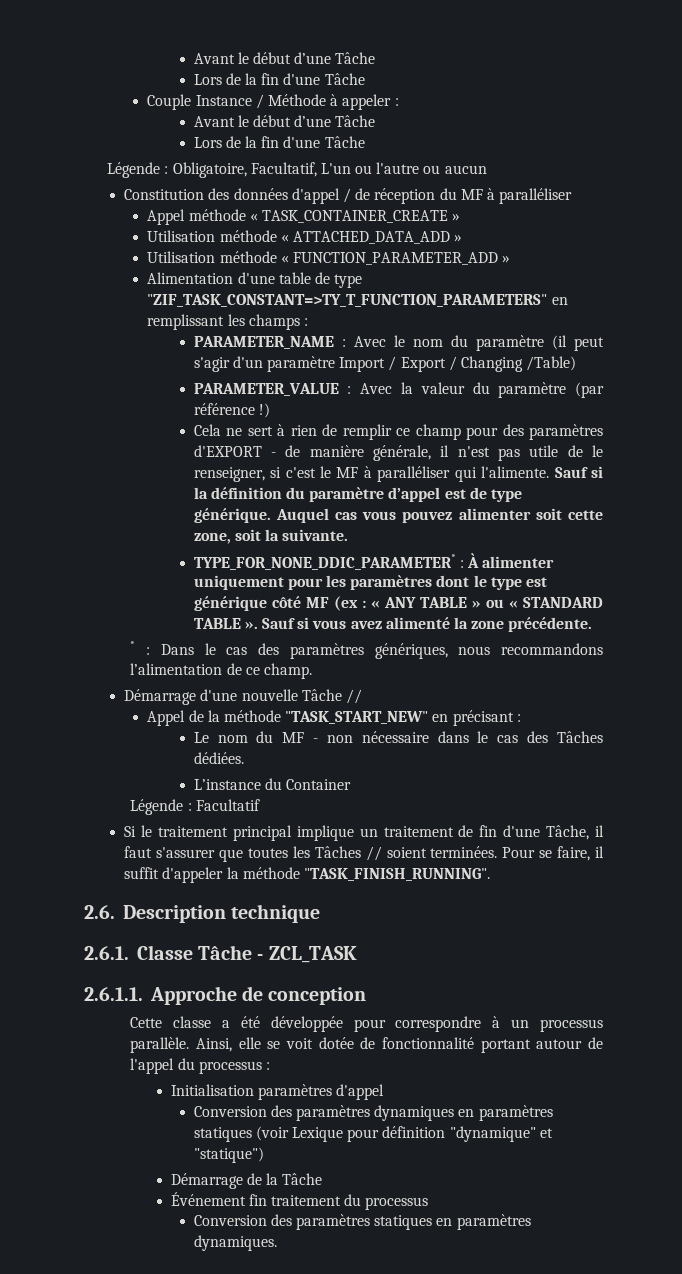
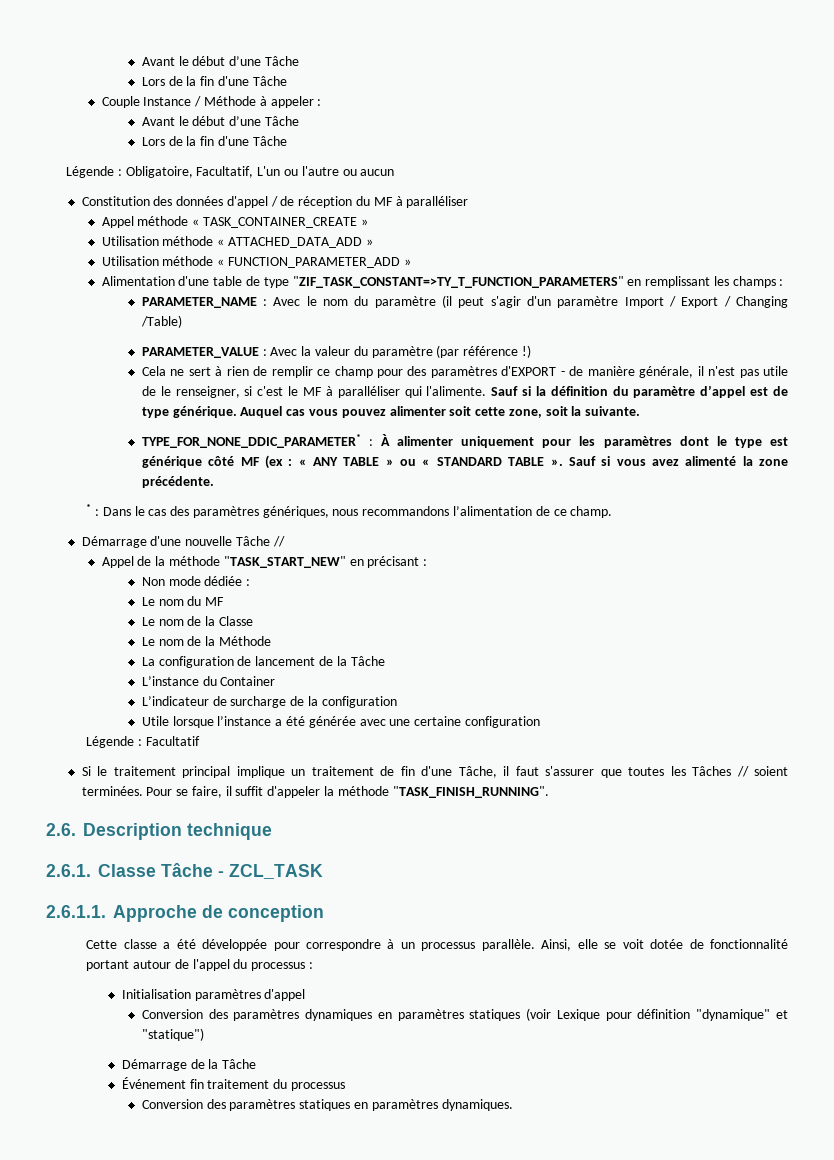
+ Non mode dédiée :
- Le nom du MF - non nécessaire dans le cas des Tâches dédiées.
+ Le nom du MF
+ Le nom de la Classe
+ Le nom de la Méthode
+ La configuration de lancement de la Tâche
  L’instance du Container
+ L’indicateur de surcharge de la configuration
+ Utile lorsque l’instance a été générée avec une certaine configuration

